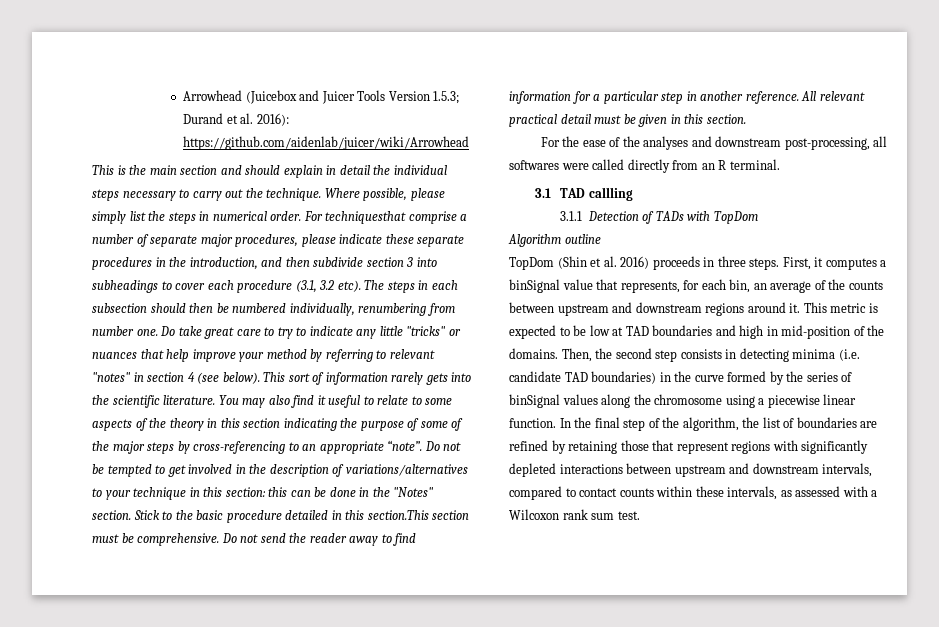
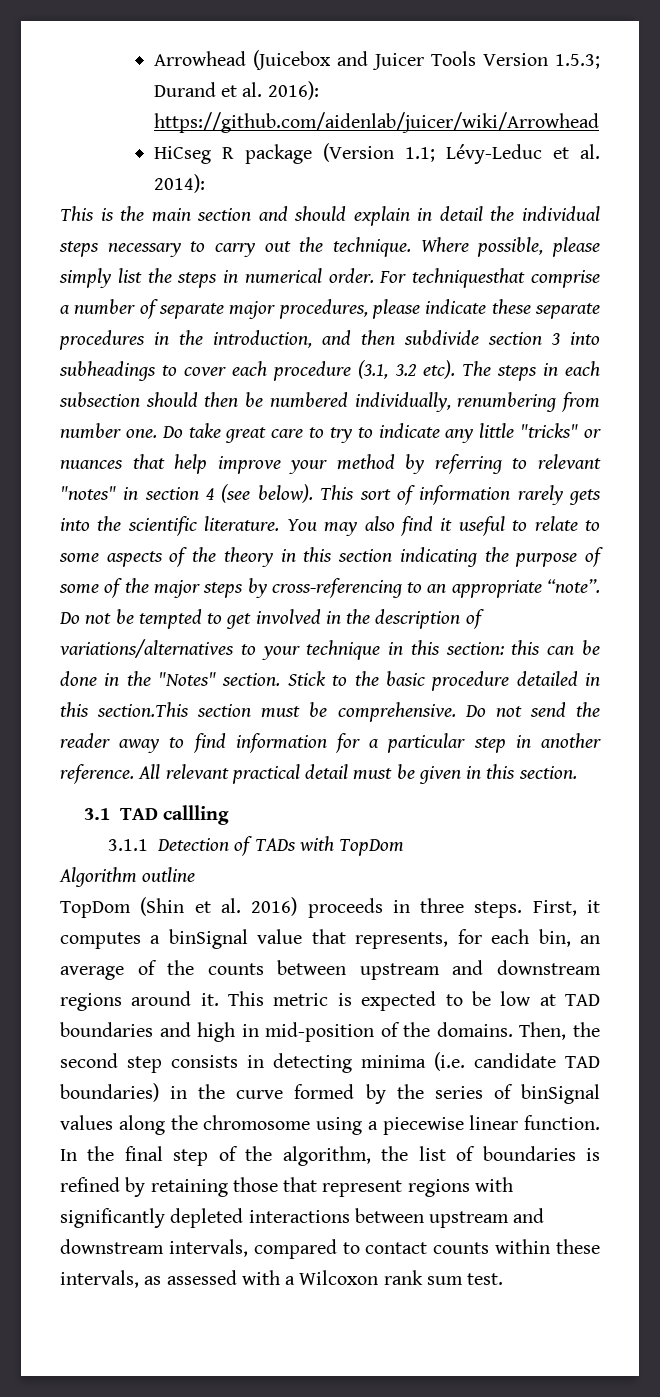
+ HiCseg R package (Version 1.1; Lévy-Leduc et al. 2014):
- For the ease of the analyses and downstream post-processing, all softwares were called directly from an R terminal.
- In the final step of the algorithm, the list of boundaries are refined by retaining those that represent regions with significantly depleted interactions between upstream and downstream intervals, compared to contact counts within these intervals, as assessed with a Wilcoxon rank sum test.
+ In the final step of the algorithm, the list of boundaries is refined by retaining those that represent regions with significantly depleted interactions between upstream and downstream intervals, compared to contact counts within these intervals, as assessed with a Wilcoxon rank sum test.

